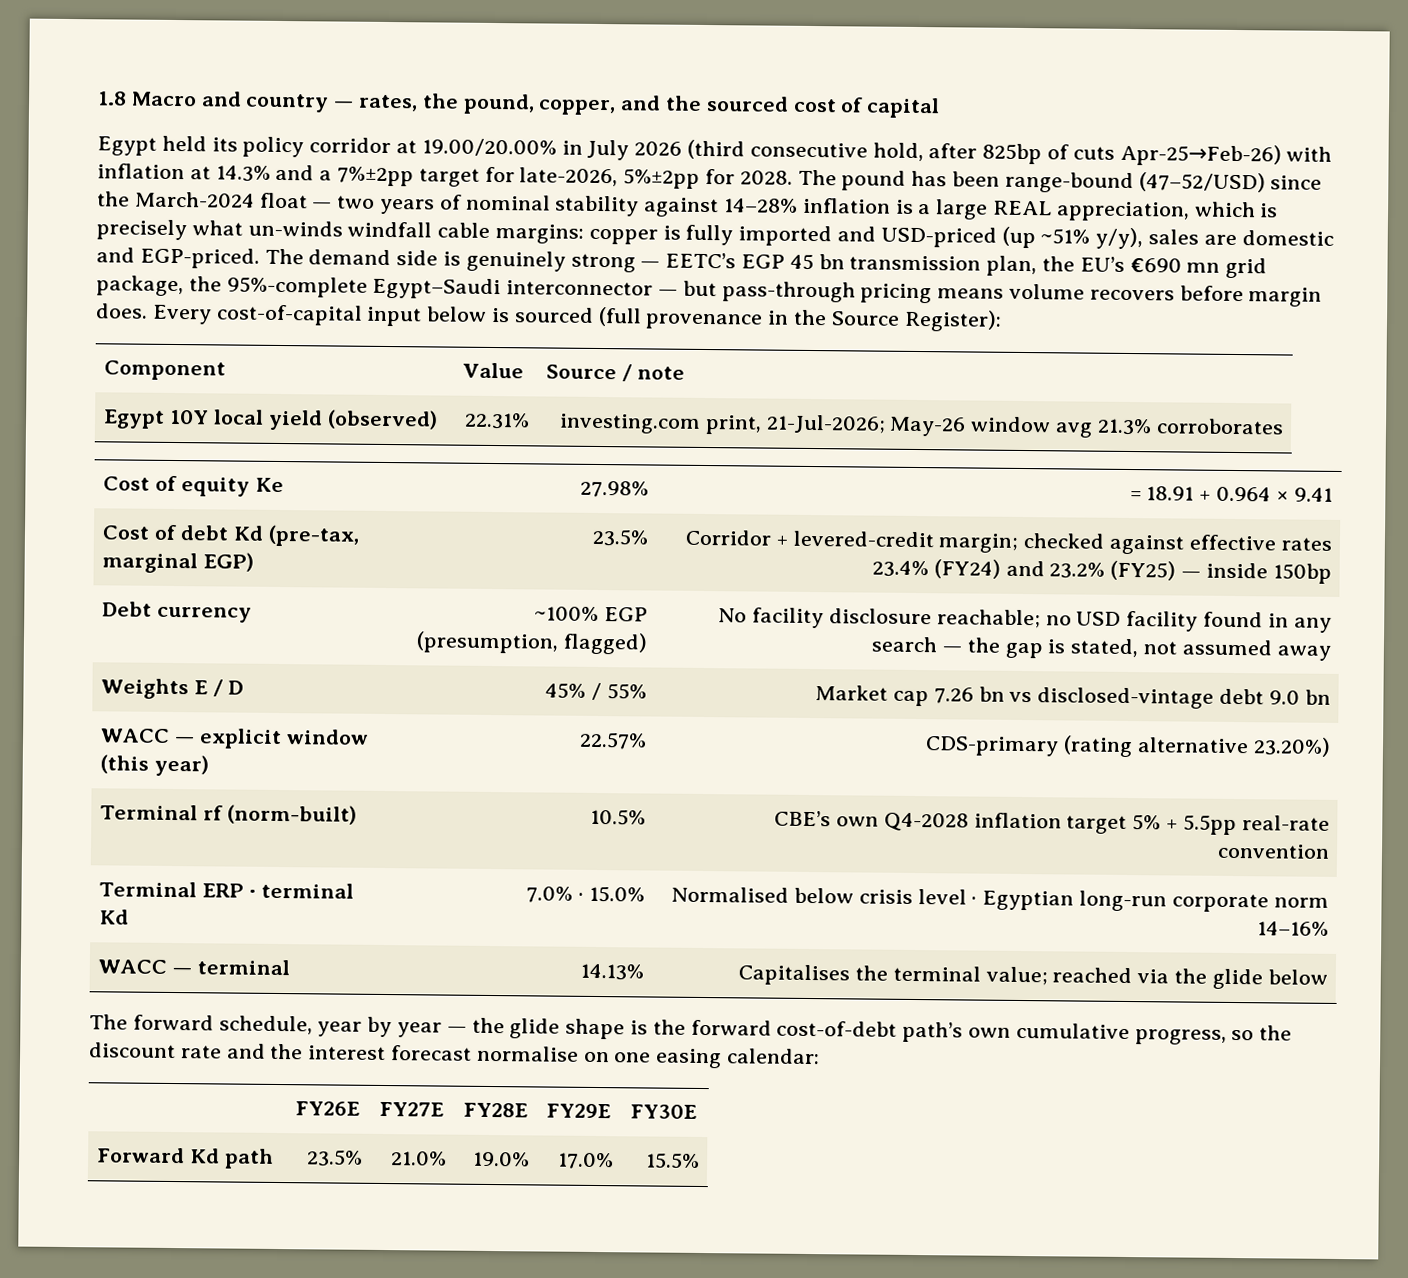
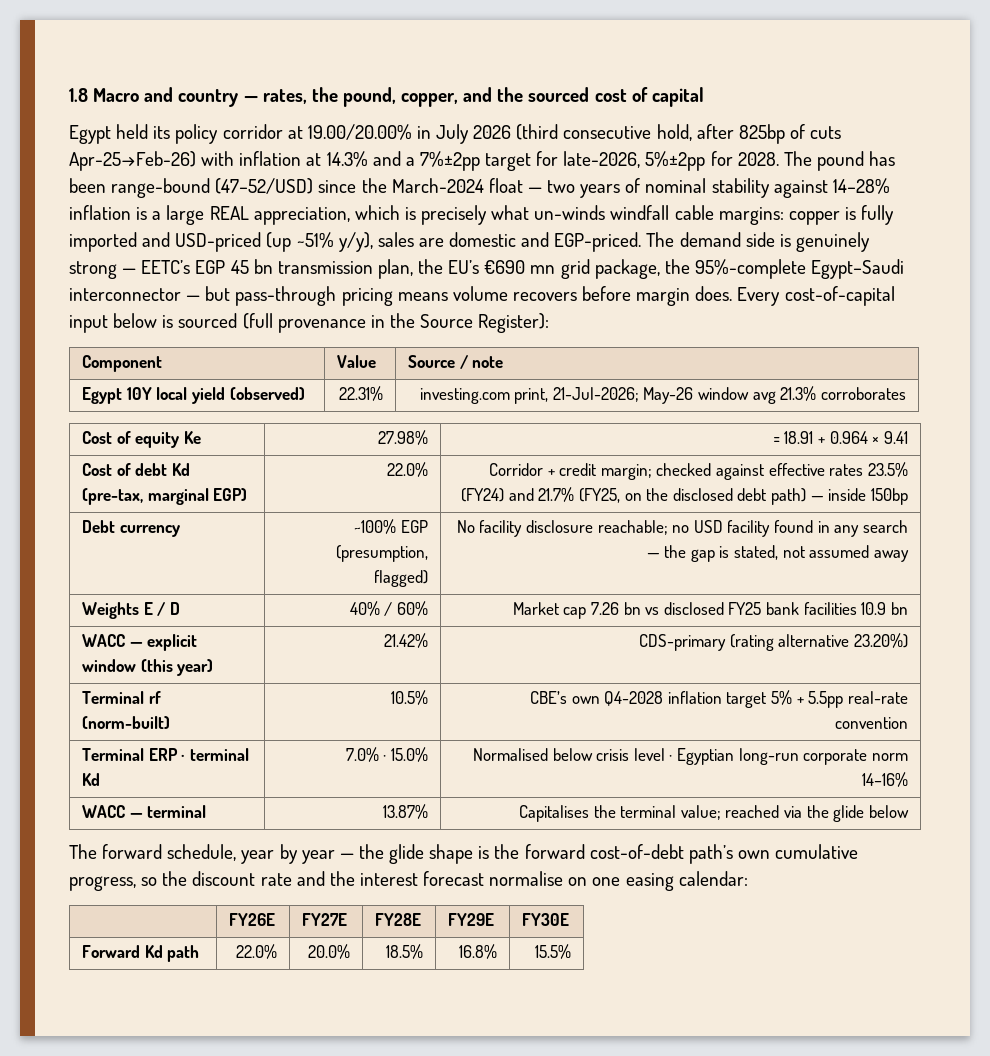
- Cost of debt Kd (pre-tax, marginal EGP) | 23.5% | Corridor + levered-credit margin; checked against effective rates 23.4% (FY24) and 23.2% (FY25) — inside 150bp
+ Cost of debt Kd (pre-tax, marginal EGP) | 22.0% | Corridor + credit margin; checked against effective rates 23.5% (FY24) and 21.7% (FY25, on the disclosed debt path) — inside 150bp
- Weights E / D | 45% / 55% | Market cap 7.26 bn vs disclosed-vintage debt 9.0 bn
+ Weights E / D | 40% / 60% | Market cap 7.26 bn vs disclosed FY25 bank facilities 10.9 bn
- WACC — explicit window (this year) | 22.57% | CDS-primary (rating alternative 23.20%)
+ WACC — explicit window (this year) | 21.42% | CDS-primary (rating alternative 23.20%)
- WACC — terminal | 14.13% | Capitalises the terminal value; reached via the glide below
+ WACC — terminal | 13.87% | Capitalises the terminal value; reached via the glide below
- Forward Kd path | 23.5% | 21.0% | 19.0% | 17.0% | 15.5%
+ Forward Kd path | 22.0% | 20.0% | 18.5% | 16.8% | 15.5%

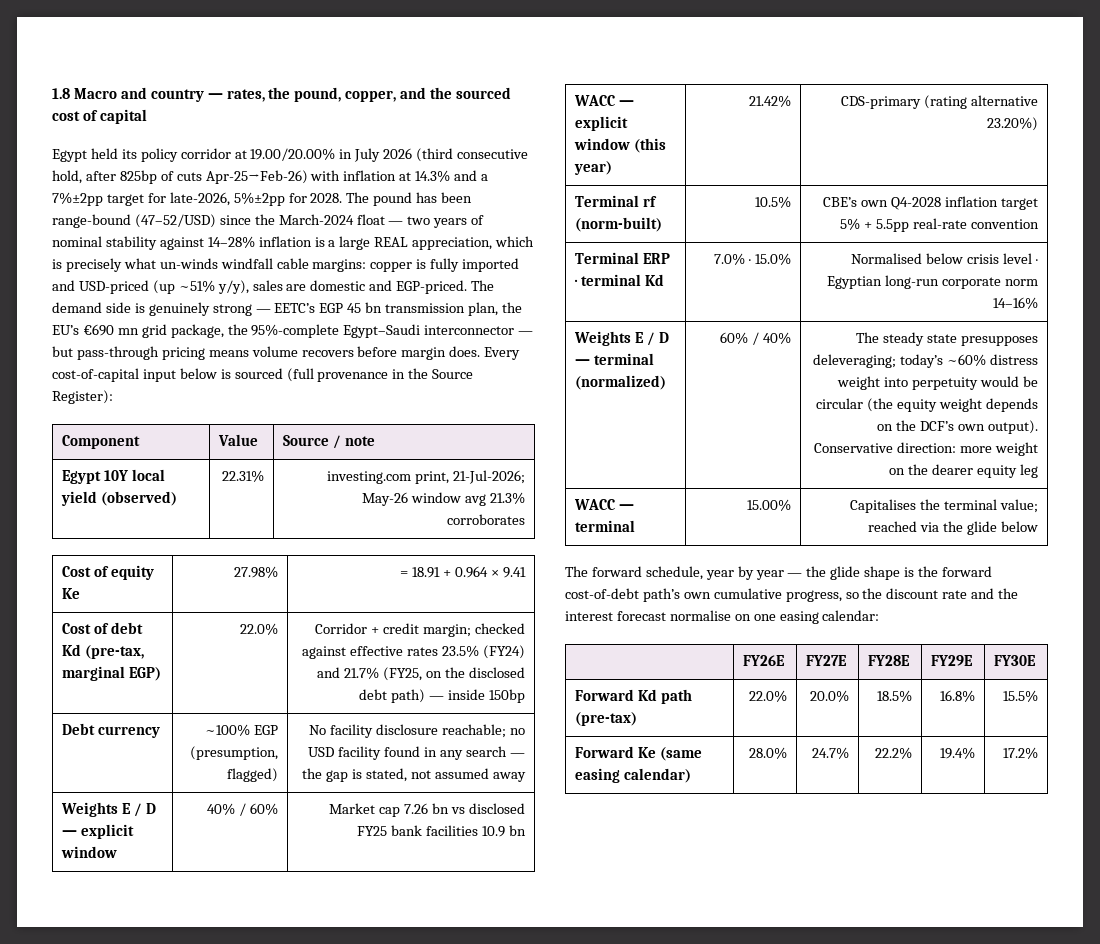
- Weights E / D | 40% / 60% | Market cap 7.26 bn vs disclosed FY25 bank facilities 10.9 bn
+ Weights E / D — explicit window | 40% / 60% | Market cap 7.26 bn vs disclosed FY25 bank facilities 10.9 bn
+ Weights E / D — terminal (normalized) | 60% / 40% | The steady state presupposes deleveraging; today’s ~60% distress weight into perpetuity would be circular (the equity weight depends on the DCF’s own output). Conservative direction: more weight on the dearer equity leg
- WACC — terminal | 13.87% | Capitalises the terminal value; reached via the glide below
+ WACC — terminal | 15.00% | Capitalises the terminal value; reached via the glide below
- Forward Kd path | 22.0% | 20.0% | 18.5% | 16.8% | 15.5%
+ Forward Kd path (pre-tax) | 22.0% | 20.0% | 18.5% | 16.8% | 15.5%
+ Forward Ke (same easing calendar) | 28.0% | 24.7% | 22.2% | 19.4% | 17.2%

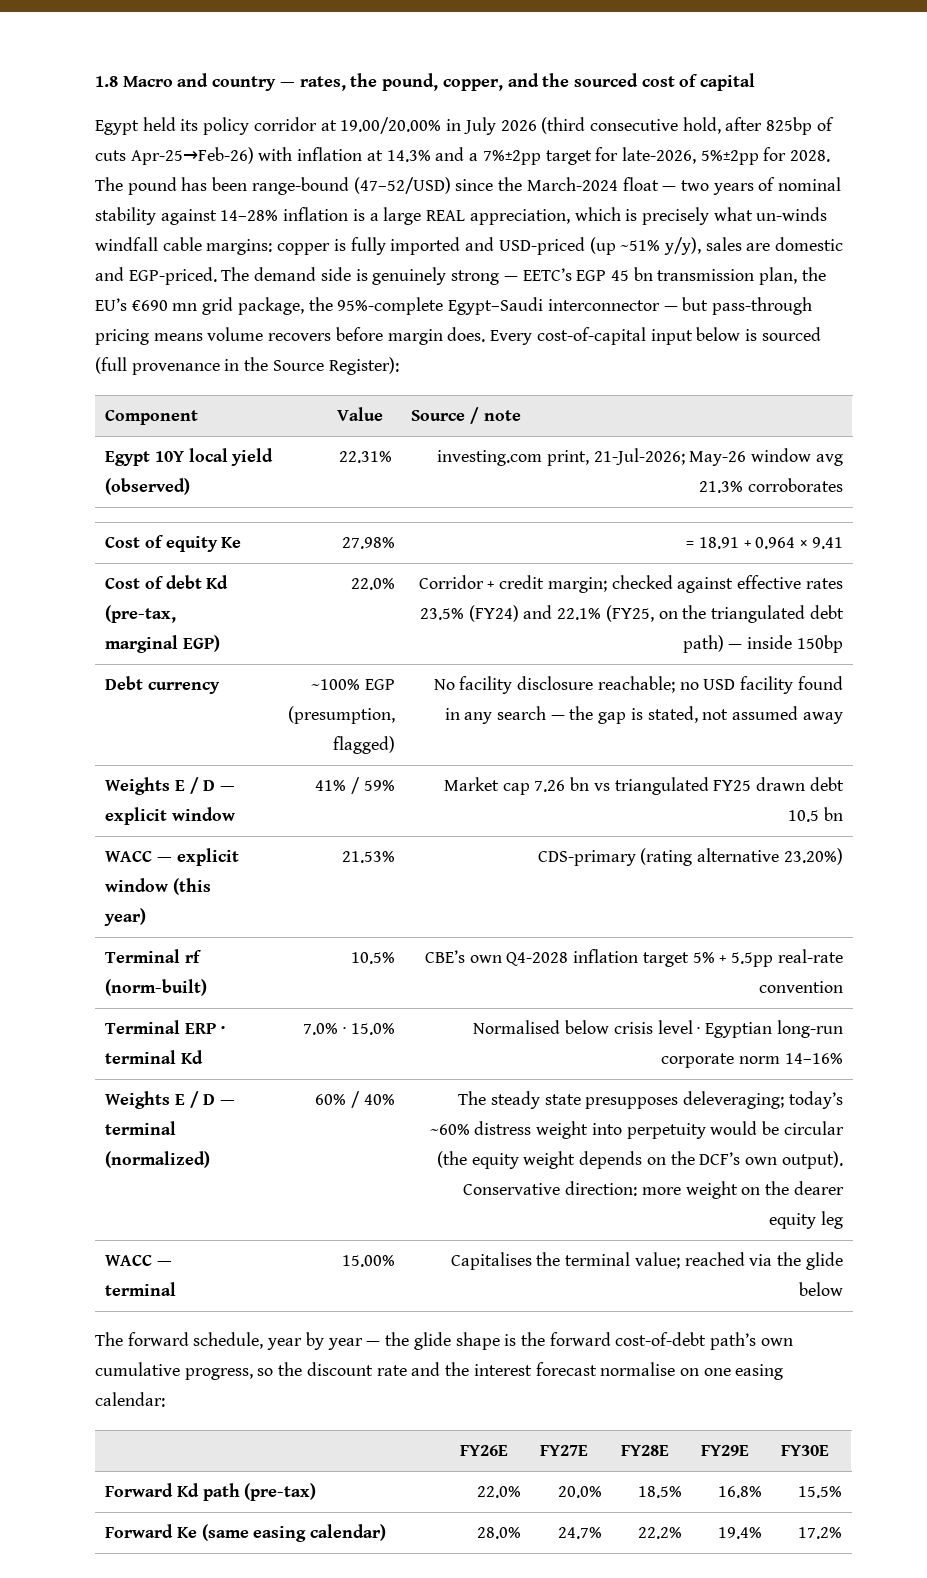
- Cost of debt Kd (pre-tax, marginal EGP) | 22.0% | Corridor + credit margin; checked against effective rates 23.5% (FY24) and 21.7% (FY25, on the disclosed debt path) — inside 150bp
+ Cost of debt Kd (pre-tax, marginal EGP) | 22.0% | Corridor + credit margin; checked against effective rates 23.5% (FY24) and 22.1% (FY25, on the triangulated debt path) — inside 150bp
- Weights E / D — explicit window | 40% / 60% | Market cap 7.26 bn vs disclosed FY25 bank facilities 10.9 bn
+ Weights E / D — explicit window | 41% / 59% | Market cap 7.26 bn vs triangulated FY25 drawn debt 10.5 bn
- WACC — explicit window (this year) | 21.42% | CDS-primary (rating alternative 23.20%)
+ WACC — explicit window (this year) | 21.53% | CDS-primary (rating alternative 23.20%)

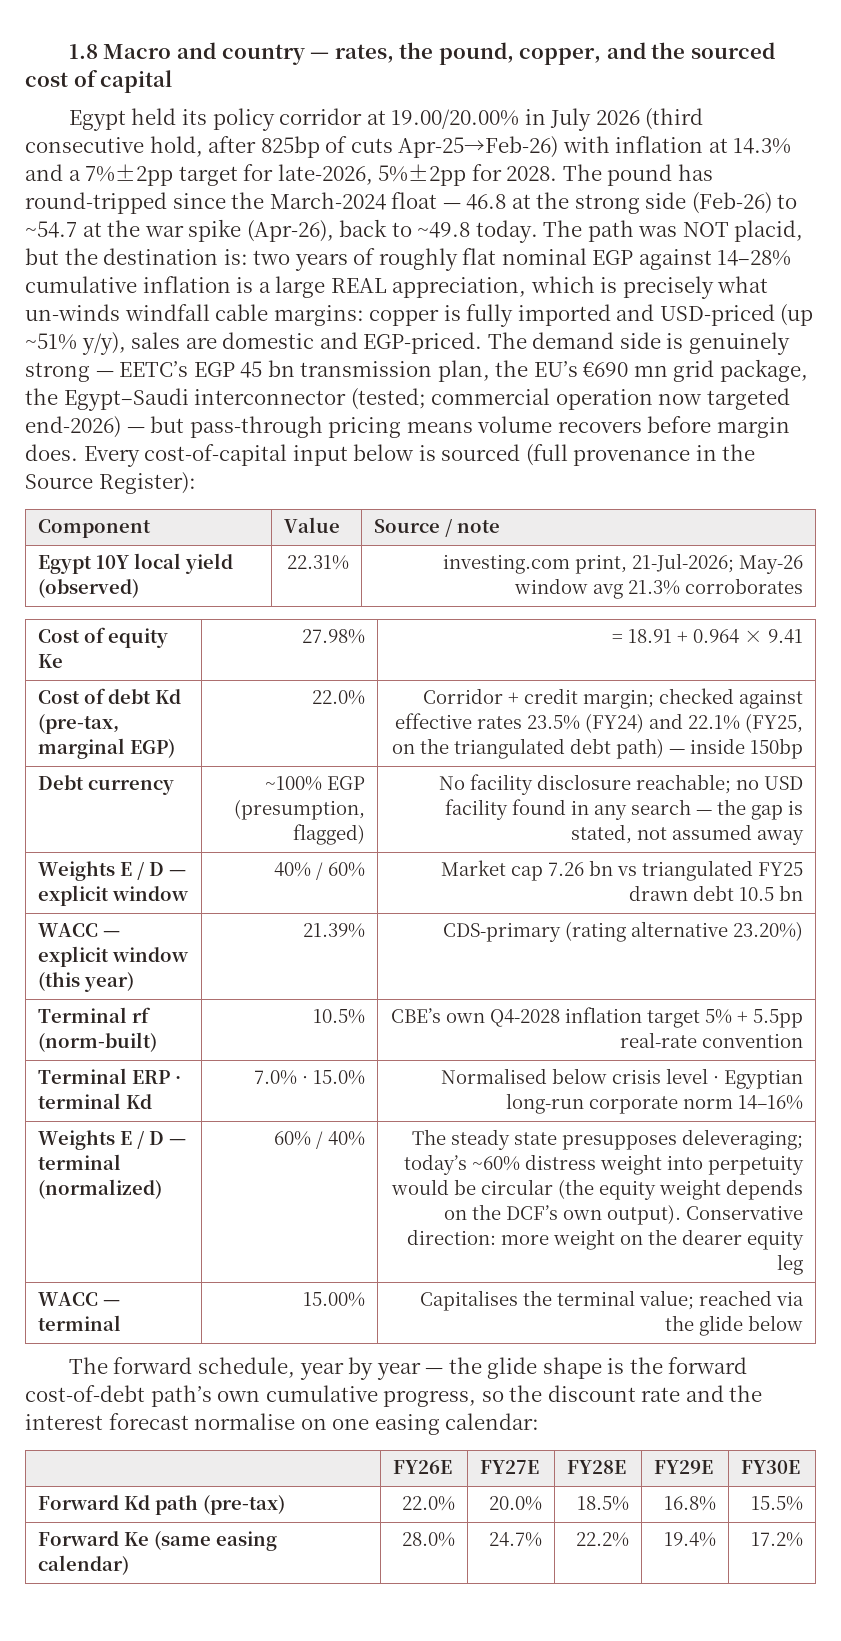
- The pound has been range-bound (47–52/USD) since the March-2024 float — two years of nominal stability against 14–28% inflation is a large REAL appreciation, which is precisely what un-winds windfall cable margins: copper is fully imported and USD-priced (up ~51% y/y), sales are domestic and EGP-priced.
+ The pound has round-tripped since the March-2024 float — 46.8 at the strong side (Feb-26) to ~54.7 at the war spike (Apr-26), back to ~49.8 today. The path was NOT placid, but the destination is: two years of roughly flat nominal EGP against 14–28% cumulative inflation is a large REAL appreciation, which is precisely what un-winds windfall cable margins: copper is fully imported and USD-priced (up ~51% y/y), sales are domestic and EGP-priced.
- The demand side is genuinely strong — EETC’s EGP 45 bn transmission plan, the EU’s €690 mn grid package, the 95%-complete Egypt–Saudi interconnector — but pass-through pricing means volume recovers before margin does.
+ The demand side is genuinely strong — EETC’s EGP 45 bn transmission plan, the EU’s €690 mn grid package, the Egypt–Saudi interconnector (tested; commercial operation now targeted end-2026) — but pass-through pricing means volume recovers before margin does.
- Weights E / D — explicit window | 41% / 59% | Market cap 7.26 bn vs triangulated FY25 drawn debt 10.5 bn
+ Weights E / D — explicit window | 40% / 60% | Market cap 7.26 bn vs triangulated FY25 drawn debt 10.5 bn
- WACC — explicit window (this year) | 21.53% | CDS-primary (rating alternative 23.20%)
+ WACC — explicit window (this year) | 21.39% | CDS-primary (rating alternative 23.20%)

